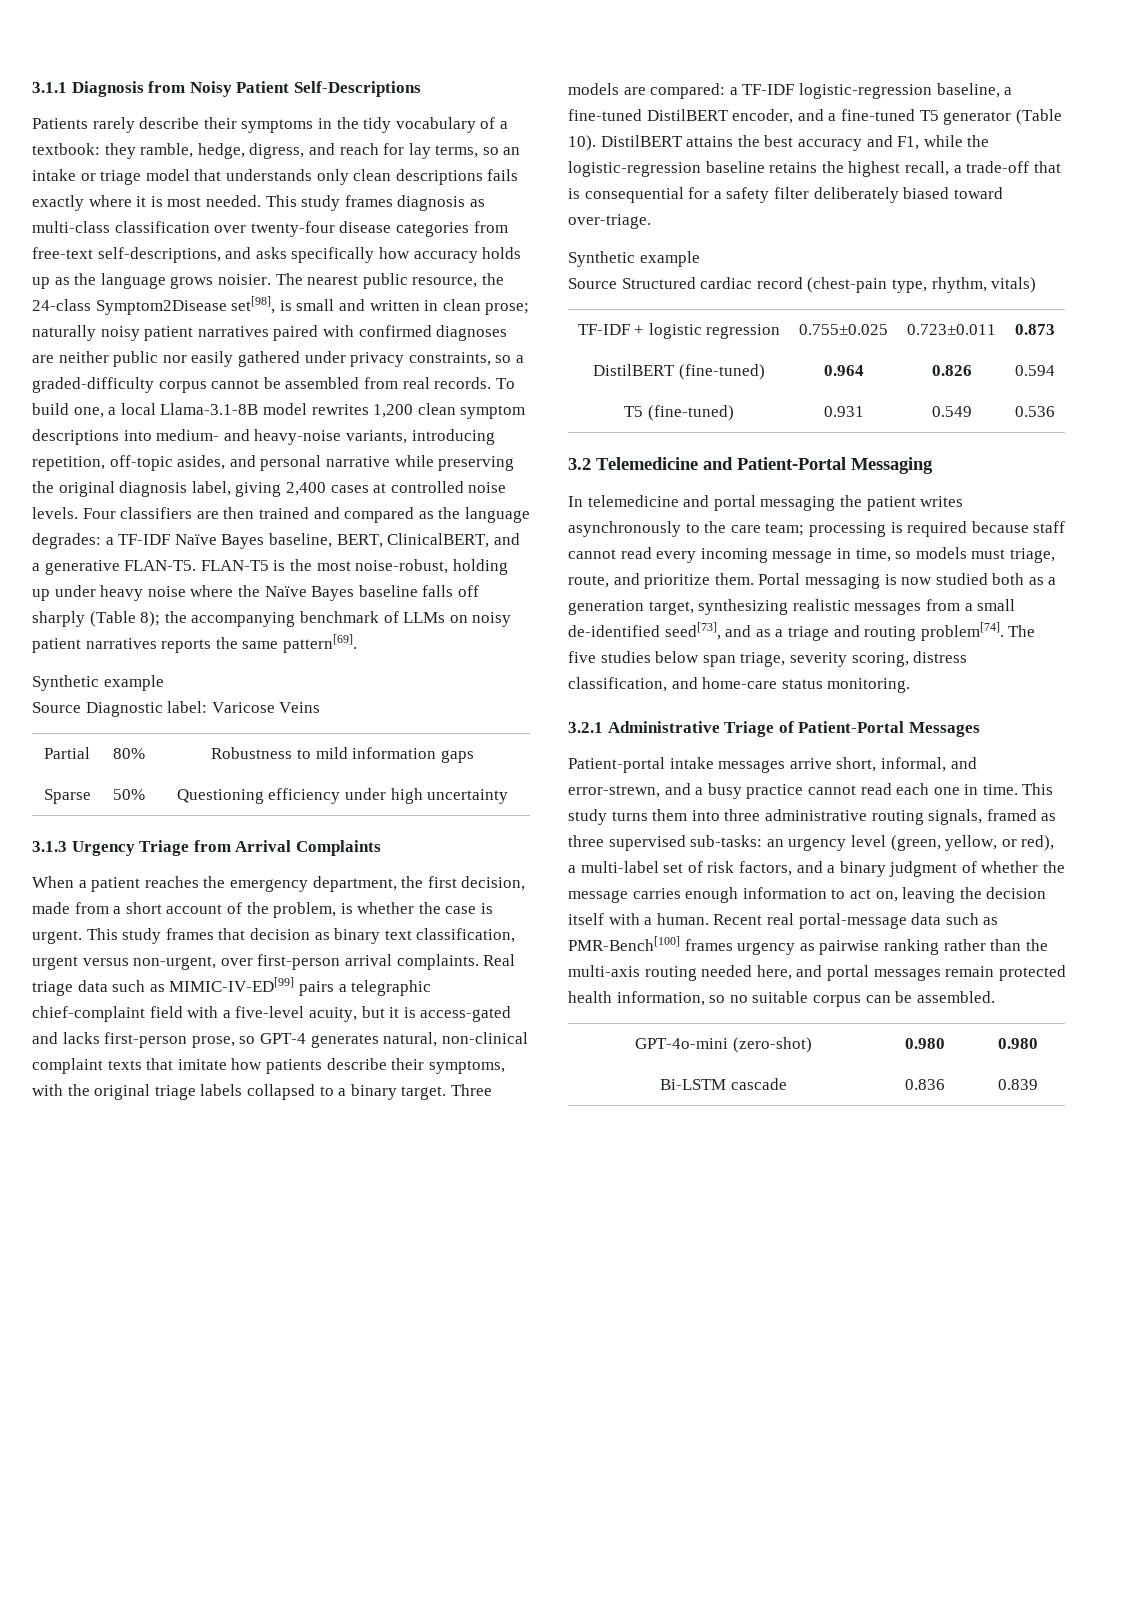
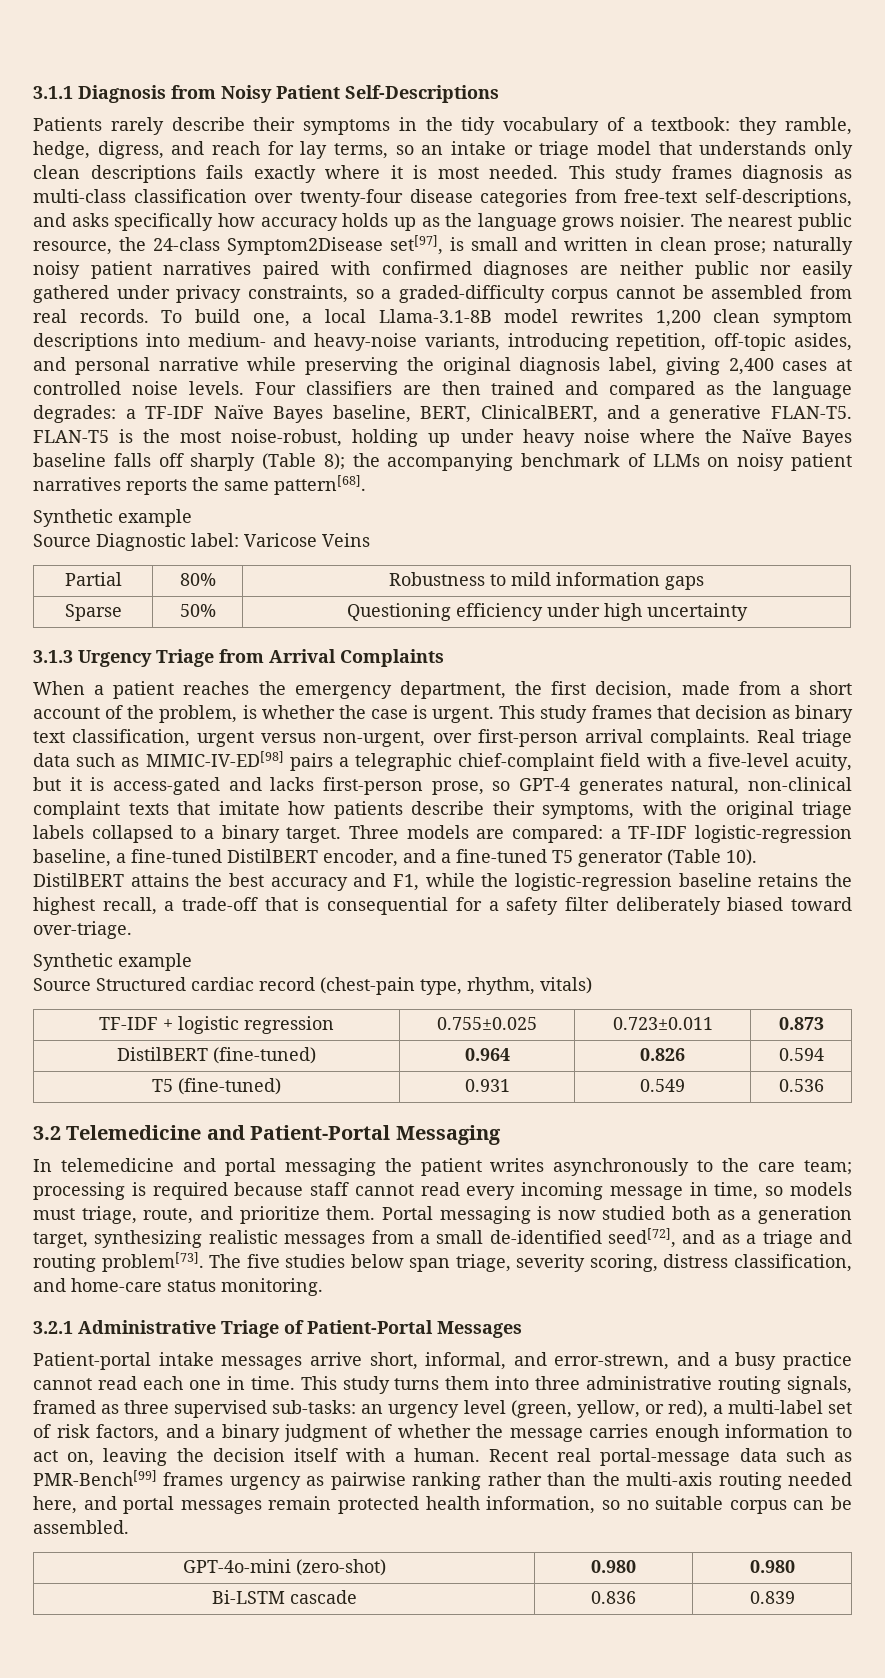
- The nearest public resource, the 24-class Symptom2Disease set[98], is small and written in clean prose; naturally noisy patient narratives paired with confirmed diagnoses are neither public nor easily gathered under privacy constraints, so a graded-difficulty corpus cannot be assembled from real records.
+ The nearest public resource, the 24-class Symptom2Disease set[97], is small and written in clean prose; naturally noisy patient narratives paired with confirmed diagnoses are neither public nor easily gathered under privacy constraints, so a graded-difficulty corpus cannot be assembled from real records.
- FLAN-T5 is the most noise-robust, holding up under heavy noise where the Naïve Bayes baseline falls off sharply (Table 8); the accompanying benchmark of LLMs on noisy patient narratives reports the same pattern[69].
+ FLAN-T5 is the most noise-robust, holding up under heavy noise where the Naïve Bayes baseline falls off sharply (Table 8); the accompanying benchmark of LLMs on noisy patient narratives reports the same pattern[68].
- Real triage data such as MIMIC-IV-ED[99] pairs a telegraphic chief-complaint field with a five-level acuity, but it is access-gated and lacks first-person prose, so GPT-4 generates natural, non-clinical complaint texts that imitate how patients describe their symptoms, with the original triage labels collapsed to a binary target.
+ Real triage data such as MIMIC-IV-ED[98] pairs a telegraphic chief-complaint field with a five-level acuity, but it is access-gated and lacks first-person prose, so GPT-4 generates natural, non-clinical complaint texts that imitate how patients describe their symptoms, with the original triage labels collapsed to a binary target.
- Portal messaging is now studied both as a generation target, synthesizing realistic messages from a small de-identified seed[73], and as a triage and routing problem[74].
+ Portal messaging is now studied both as a generation target, synthesizing realistic messages from a small de-identified seed[72], and as a triage and routing problem[73].
- Recent real portal-message data such as PMR-Bench[100] frames urgency as pairwise ranking rather than the multi-axis routing needed here, and portal messages remain protected health information, so no suitable corpus can be assembled.
+ Recent real portal-message data such as PMR-Bench[99] frames urgency as pairwise ranking rather than the multi-axis routing needed here, and portal messages remain protected health information, so no suitable corpus can be assembled.

